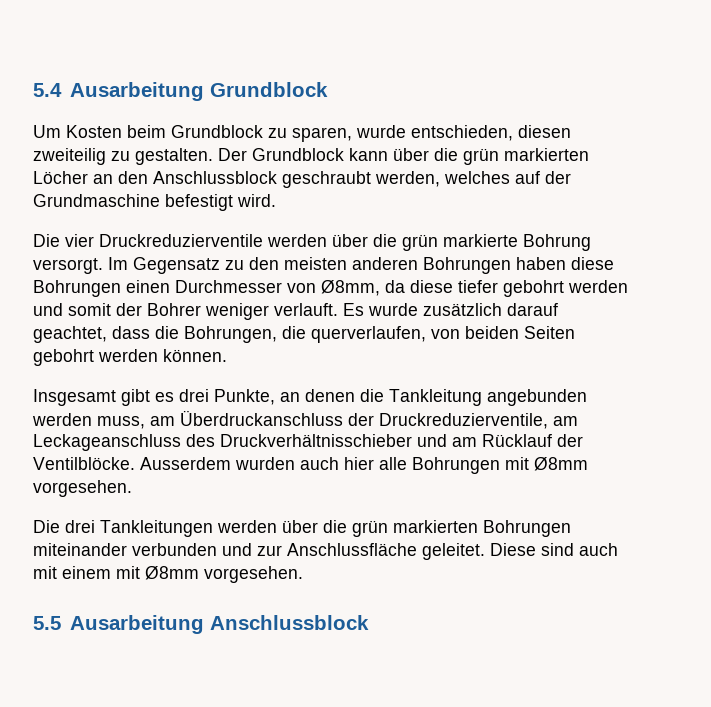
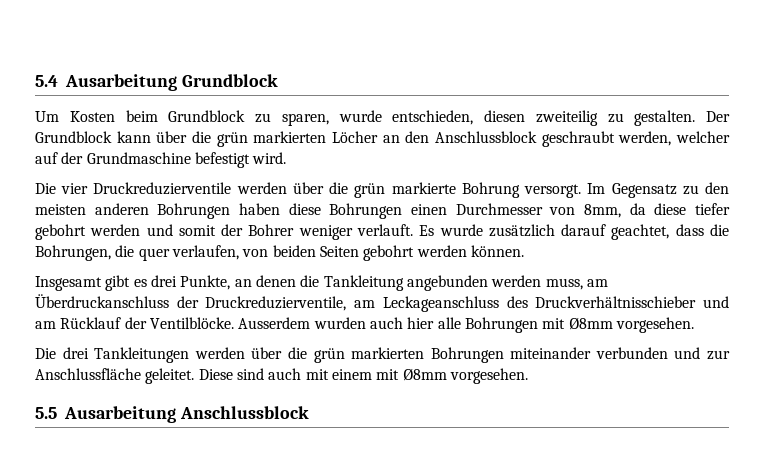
- Der Grundblock kann über die grün markierten Löcher an den Anschlussblock geschraubt werden, welches auf der Grundmaschine befestigt wird.
+ Der Grundblock kann über die grün markierten Löcher an den Anschlussblock geschraubt werden, welcher auf der Grundmaschine befestigt wird.
- Im Gegensatz zu den meisten anderen Bohrungen haben diese Bohrungen einen Durchmesser von Ø8mm, da diese tiefer gebohrt werden und somit der Bohrer weniger verlauft.
+ Im Gegensatz zu den meisten anderen Bohrungen haben diese Bohrungen einen Durchmesser von 8mm, da diese tiefer gebohrt werden und somit der Bohrer weniger verlauft.
- Es wurde zusätzlich darauf geachtet, dass die Bohrungen, die querverlaufen, von beiden Seiten gebohrt werden können.
+ Es wurde zusätzlich darauf geachtet, dass die Bohrungen, die quer verlaufen, von beiden Seiten gebohrt werden können.

